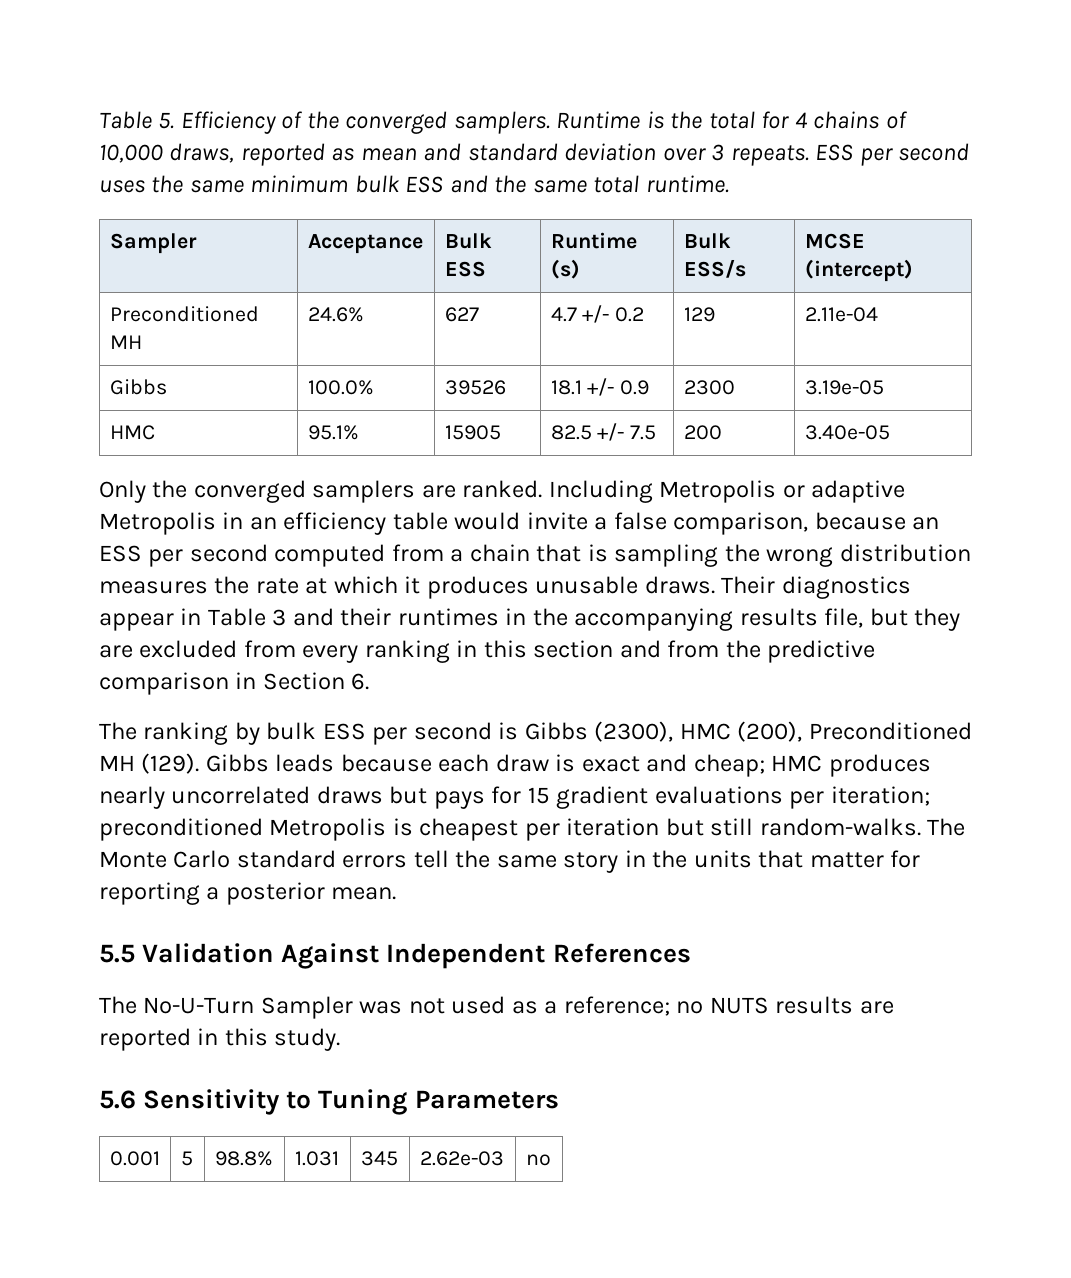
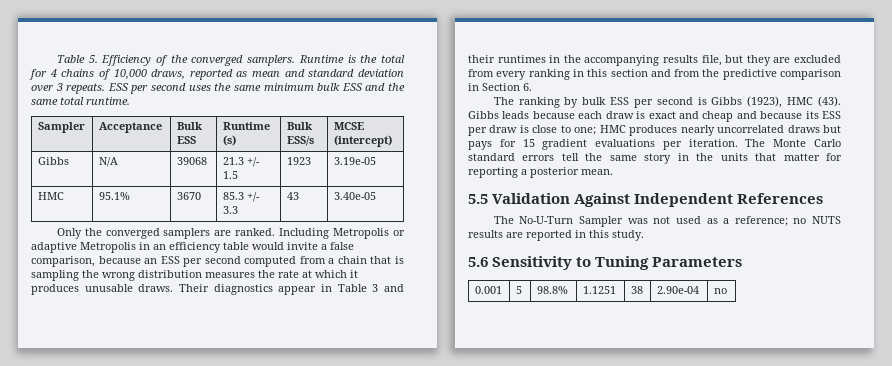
- Preconditioned MH | 24.6% | 627 | 4.7 +/- 0.2 | 129 | 2.11e-04
- Gibbs | 100.0% | 39526 | 18.1 +/- 0.9 | 2300 | 3.19e-05
- HMC | 95.1% | 15905 | 82.5 +/- 7.5 | 200 | 3.40e-05
+ Gibbs | N/A | 39068 | 21.3 +/- 1.5 | 1923 | 3.19e-05
+ HMC | 95.1% | 3670 | 85.3 +/- 3.3 | 43 | 3.40e-05
- The ranking by bulk ESS per second is Gibbs (2300), HMC (200), Preconditioned MH (129).
+ The ranking by bulk ESS per second is Gibbs (1923), HMC (43).
- Gibbs leads because each draw is exact and cheap; HMC produces nearly uncorrelated draws but pays for 15 gradient evaluations per iteration; preconditioned Metropolis is cheapest per iteration but still random-walks.
+ Gibbs leads because each draw is exact and cheap and because its ESS per draw is close to one; HMC produces nearly uncorrelated draws but pays for 15 gradient evaluations per iteration.
- 0.001 | 5 | 98.8% | 1.031 | 345 | 2.62e-03 | no
+ 0.001 | 5 | 98.8% | 1.1251 | 38 | 2.90e-04 | no

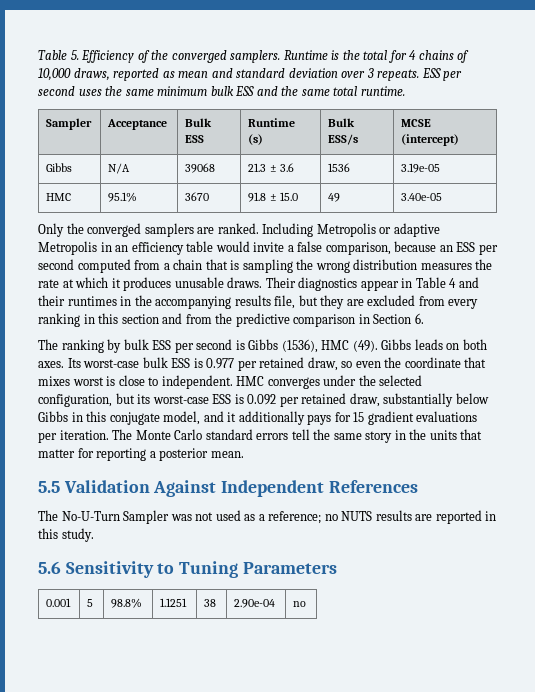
- Gibbs | N/A | 39068 | 21.3 +/- 1.5 | 1923 | 3.19e-05
+ Gibbs | N/A | 39068 | 21.3 ± 3.6 | 1536 | 3.19e-05
- HMC | 95.1% | 3670 | 85.3 +/- 3.3 | 43 | 3.40e-05
+ HMC | 95.1% | 3670 | 91.8 ± 15.0 | 49 | 3.40e-05
- Their diagnostics appear in Table 3 and their runtimes in the accompanying results file, but they are excluded from every ranking in this section and from the predictive comparison in Section 6.
+ Their diagnostics appear in Table 4 and their runtimes in the accompanying results file, but they are excluded from every ranking in this section and from the predictive comparison in Section 6.
- The ranking by bulk ESS per second is Gibbs (1923), HMC (43). Gibbs leads because each draw is exact and cheap and because its ESS per draw is close to one; HMC produces nearly uncorrelated draws but pays for 15 gradient evaluations per iteration.
+ The ranking by bulk ESS per second is Gibbs (1536), HMC (49). Gibbs leads on both axes. Its worst-case bulk ESS is 0.977 per retained draw, so even the coordinate that mixes worst is close to independent. HMC converges under the selected configuration, but its worst-case ESS is 0.092 per retained draw, substantially below Gibbs in this conjugate model, and it additionally pays for 15 gradient evaluations per iteration.

